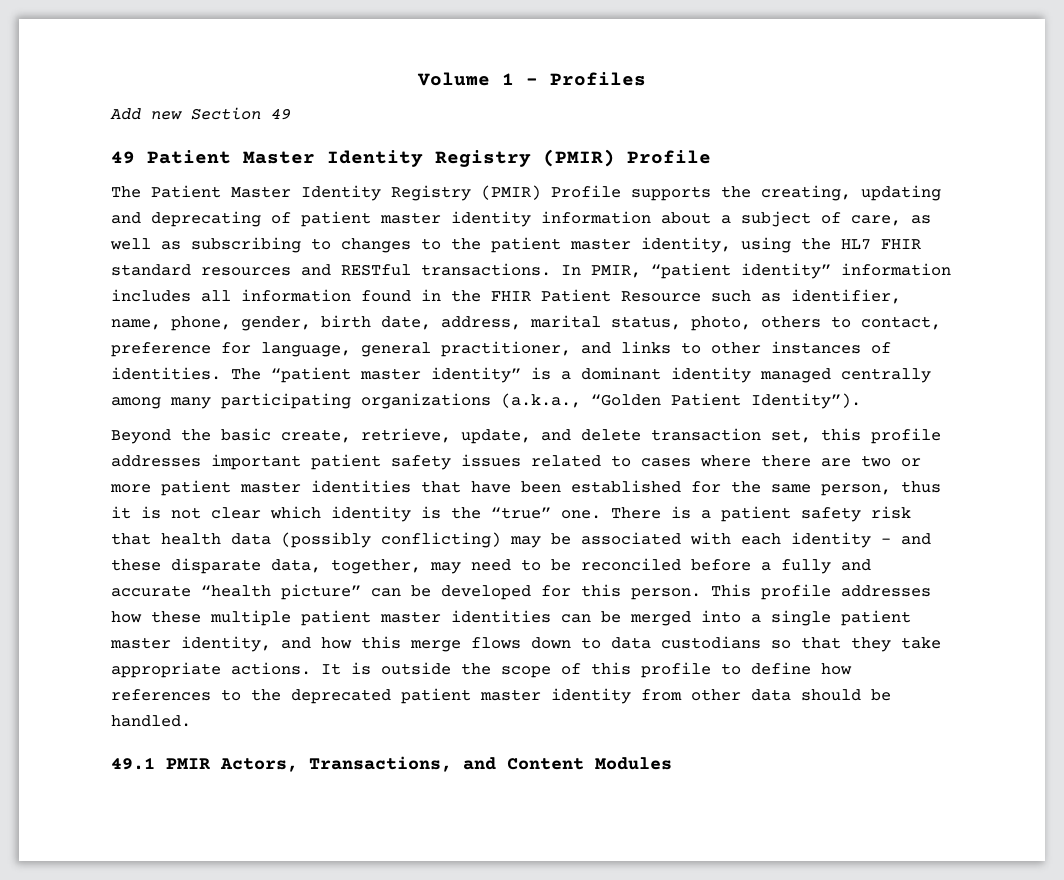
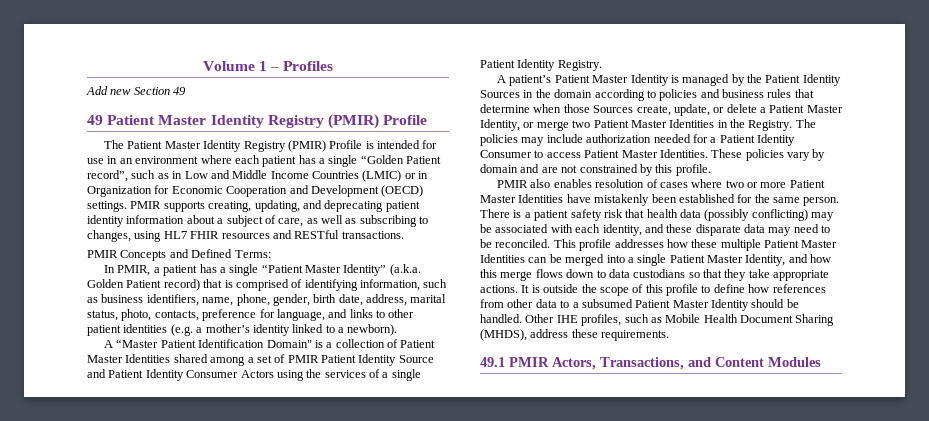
- The Patient Master Identity Registry (PMIR) Profile supports the creating, updating and deprecating of patient master identity information about a subject of care, as well as subscribing to changes to the patient master identity, using the HL7 FHIR standard resources and RESTful transactions. In PMIR, “patient identity” information includes all information found in the FHIR Patient Resource such as identifier, name, phone, gender, birth date, address, marital status, photo, others to contact, preference for language, general practitioner, and links to other instances of identities. The “patient master identity” is a dominant identity managed centrally among many participating organizations (a.k.a., “Golden Patient Identity”).
- Beyond the basic create, retrieve, update, and delete transaction set, this profile addresses important patient safety issues related to cases where there are two or more patient master identities that have been established for the same person, thus it is not clear which identity is the “true” one.
+ The Patient Master Identity Registry (PMIR) Profile is intended for use in an environment where each patient has a single “Golden Patient record”, such as in Low and Middle Income Countries (LMIC) or in Organization for Economic Cooperation and Development (OECD) settings. PMIR supports creating, updating, and deprecating patient identity information about a subject of care, as well as subscribing to changes, using HL7 FHIR resources and RESTful transactions.
+ PMIR Concepts and Defined Terms:
+ In PMIR, a patient has a single “Patient Master Identity” (a.k.a. Golden Patient record) that is comprised of identifying information, such as business identifiers, name, phone, gender, birth date, address, marital status, photo, contacts, preference for language, and links to other patient identities (e.g. a mother’s identity linked to a newborn).
+ A “Master Patient Identification Domain" is a collection of Patient Master Identities shared among a set of PMIR Patient Identity Source and Patient Identity Consumer Actors using the services of a single Patient Identity Registry.
+ A patient’s Patient Master Identity is managed by the Patient Identity Sources in the domain according to policies and business rules that determine when those Sources create, update, or delete a Patient Master Identity, or merge two Patient Master Identities in the Registry. The policies may include authorization needed for a Patient Identity Consumer to access Patient Master Identities. These policies vary by domain and are not constrained by this profile.
+ PMIR also enables resolution of cases where two or more Patient Master Identities have mistakenly been established for the same person.
- There is a patient safety risk that health data (possibly conflicting) may be associated with each identity – and these disparate data, together, may need to be reconciled before a fully and accurate “health picture” can be developed for this person.
+ There is a patient safety risk that health data (possibly conflicting) may be associated with each identity, and these disparate data may need to be reconciled.
- This profile addresses how these multiple patient master identities can be merged into a single patient master identity, and how this merge flows down to data custodians so that they take appropriate actions.
+ This profile addresses how these multiple Patient Master Identities can be merged into a single Patient Master Identity, and how this merge flows down to data custodians so that they take appropriate actions.
- It is outside the scope of this profile to define how references to the deprecated patient master identity from other data should be handled.
+ It is outside the scope of this profile to define how references from other data to a subsumed Patient Master Identity should be handled. Other IHE profiles, such as Mobile Health Document Sharing (MHDS), address these requirements.

